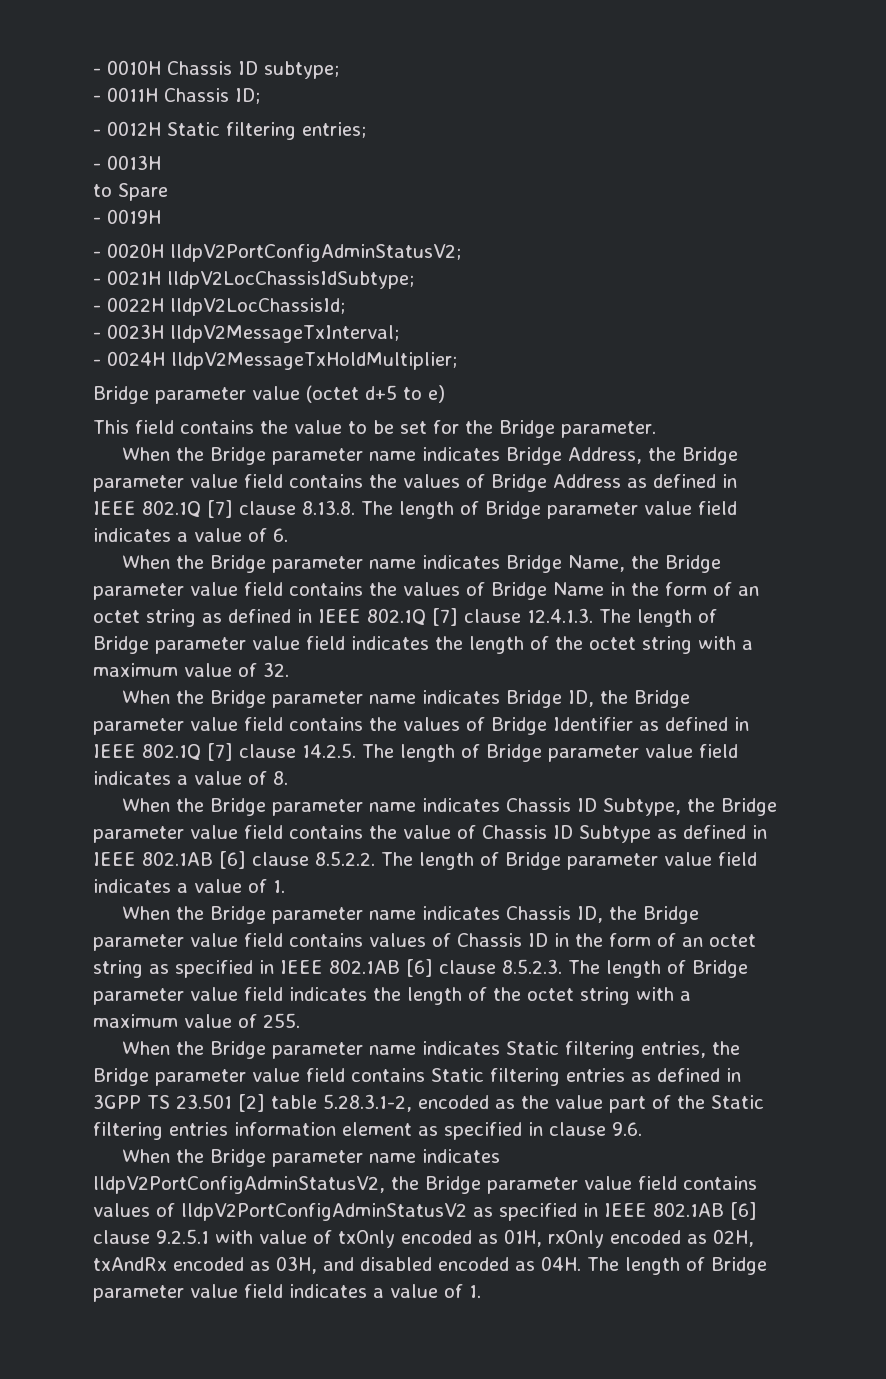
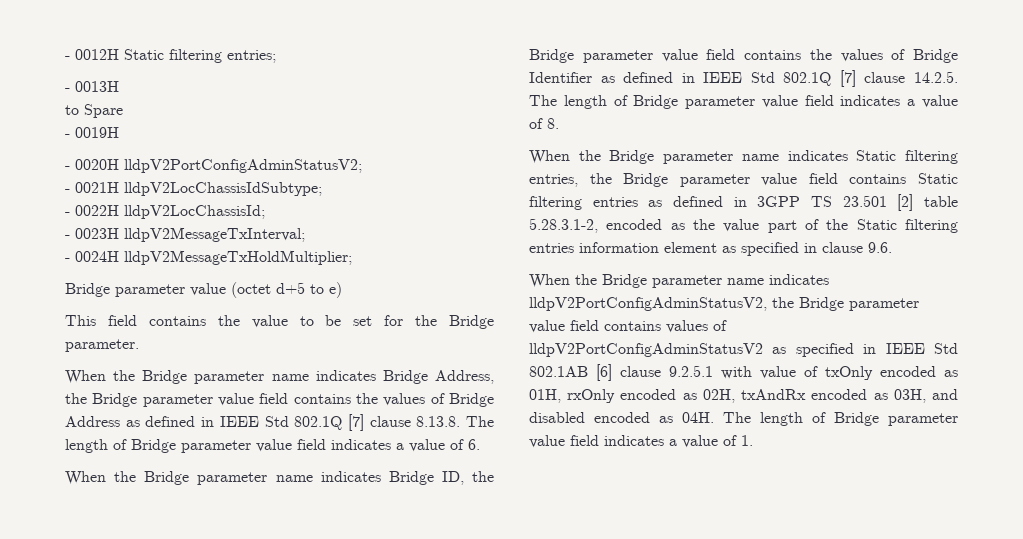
- - 0010H Chassis ID subtype;
- - 0011H Chassis ID;
- When the Bridge parameter name indicates Bridge Address, the Bridge parameter value field contains the values of Bridge Address as defined in IEEE 802.1Q [7] clause 8.13.8. The length of Bridge parameter value field indicates a value of 6.
+ When the Bridge parameter name indicates Bridge Address, the Bridge parameter value field contains the values of Bridge Address as defined in IEEE Std 802.1Q [7] clause 8.13.8. The length of Bridge parameter value field indicates a value of 6.
- When the Bridge parameter name indicates Bridge Name, the Bridge parameter value field contains the values of Bridge Name in the form of an octet string as defined in IEEE 802.1Q [7] clause 12.4.1.3. The length of Bridge parameter value field indicates the length of the octet string with a maximum value of 32.
- When the Bridge parameter name indicates Bridge ID, the Bridge parameter value field contains the values of Bridge Identifier as defined in IEEE 802.1Q [7] clause 14.2.5. The length of Bridge parameter value field indicates a value of 8.
+ When the Bridge parameter name indicates Bridge ID, the Bridge parameter value field contains the values of Bridge Identifier as defined in IEEE Std 802.1Q [7] clause 14.2.5. The length of Bridge parameter value field indicates a value of 8.
- When the Bridge parameter name indicates Chassis ID Subtype, the Bridge parameter value field contains the value of Chassis ID Subtype as defined in IEEE 802.1AB [6] clause 8.5.2.2. The length of Bridge parameter value field indicates a value of 1.
- When the Bridge parameter name indicates Chassis ID, the Bridge parameter value field contains values of Chassis ID in the form of an octet string as specified in IEEE 802.1AB [6] clause 8.5.2.3. The length of Bridge parameter value field indicates the length of the octet string with a maximum value of 255.
- When the Bridge parameter name indicates lldpV2PortConfigAdminStatusV2, the Bridge parameter value field contains values of lldpV2PortConfigAdminStatusV2 as specified in IEEE 802.1AB [6] clause 9.2.5.1 with value of txOnly encoded as 01H, rxOnly encoded as 02H, txAndRx encoded as 03H, and disabled encoded as 04H.
+ When the Bridge parameter name indicates lldpV2PortConfigAdminStatusV2, the Bridge parameter value field contains values of lldpV2PortConfigAdminStatusV2 as specified in IEEE Std 802.1AB [6] clause 9.2.5.1 with value of txOnly encoded as 01H, rxOnly encoded as 02H, txAndRx encoded as 03H, and disabled encoded as 04H.

